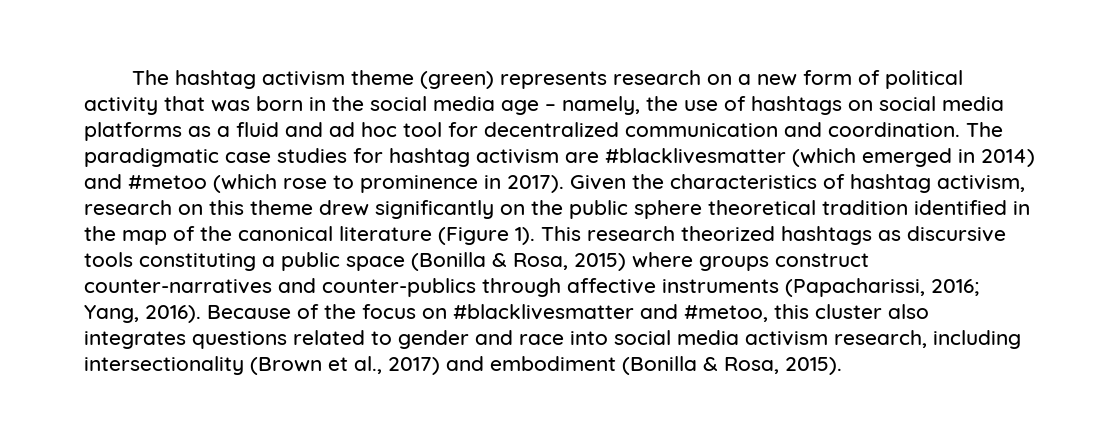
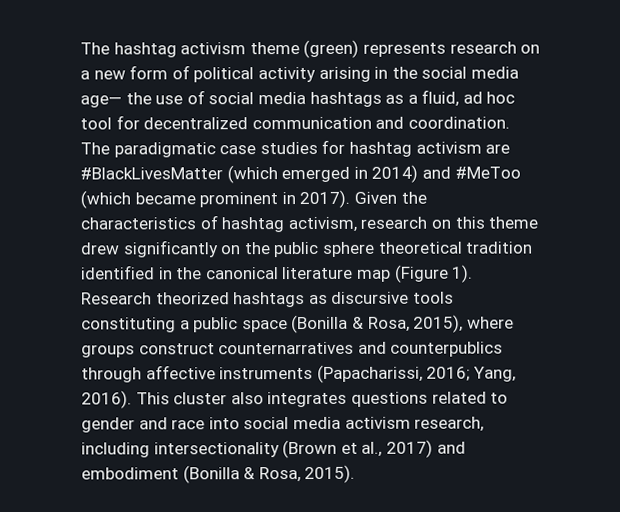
- The hashtag activism theme (green) represents research on a new form of political activity that was born in the social media age – namely, the use of hashtags on social media platforms as a fluid and ad hoc tool for decentralized communication and coordination.
+ The hashtag activism theme (green) represents research on a new form of political activity arising in the social media age— the use of social media hashtags as a fluid, ad hoc tool for decentralized communication and coordination.
- The paradigmatic case studies for hashtag activism are #blacklivesmatter (which emerged in 2014) and #metoo (which rose to prominence in 2017).
+ The paradigmatic case studies for hashtag activism are #BlackLivesMatter (which emerged in 2014) and #MeToo (which became prominent in 2017).
- Given the characteristics of hashtag activism, research on this theme drew significantly on the public sphere theoretical tradition identified in the map of the canonical literature (Figure 1).
+ Given the characteristics of hashtag activism, research on this theme drew significantly on the public sphere theoretical tradition identified in the canonical literature map (Figure 1).
- This research theorized hashtags as discursive tools constituting a public space (Bonilla & Rosa, 2015) where groups construct counter-narratives and counter-publics through affective instruments (Papacharissi, 2016; Yang, 2016).
+ Research theorized hashtags as discursive tools constituting a public space (Bonilla & Rosa, 2015), where groups construct counternarratives and counterpublics through affective instruments (Papacharissi, 2016; Yang, 2016).
- Because of the focus on #blacklivesmatter and #metoo, this cluster also integrates questions related to gender and race into social media activism research, including intersectionality (Brown et al., 2017) and embodiment (Bonilla & Rosa, 2015).
+ This cluster also integrates questions related to gender and race into social media activism research, including intersectionality (Brown et al., 2017) and embodiment (Bonilla & Rosa, 2015).

